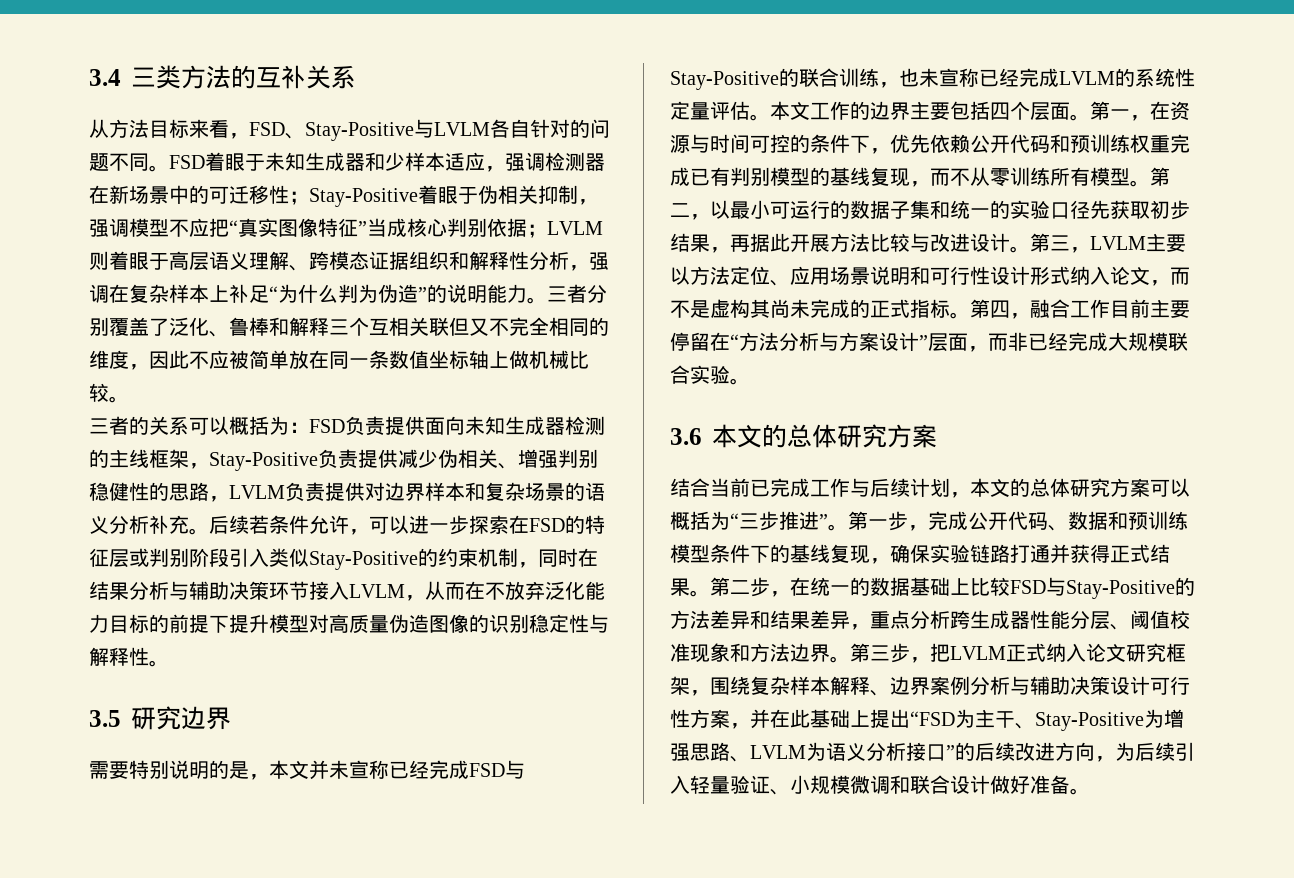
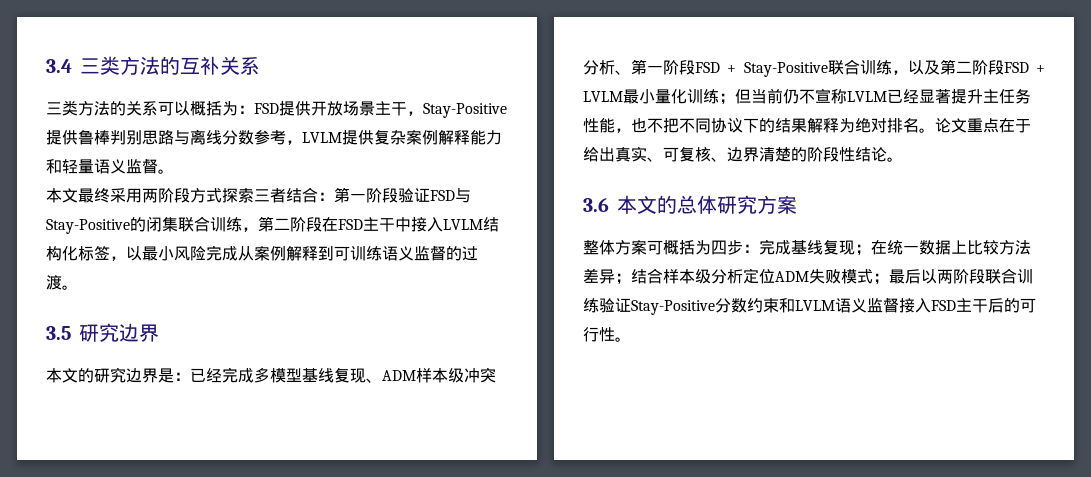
- 从方法目标来看，FSD、Stay-Positive与LVLM各自针对的问题不同。FSD着眼于未知生成器和少样本适应，强调检测器在新场景中的可迁移性；Stay-Positive着眼于伪相关抑制，强调模型不应把“真实图像特征”当成核心判别依据；LVLM则着眼于高层语义理解、跨模态证据组织和解释性分析，强调在复杂样本上补足“为什么判为伪造”的说明能力。三者分别覆盖了泛化、鲁棒和解释三个互相关联但又不完全相同的维度，因此不应被简单放在同一条数值坐标轴上做机械比较。
- 三者的关系可以概括为：FSD负责提供面向未知生成器检测的主线框架，Stay-Positive负责提供减少伪相关、增强判别稳健性的思路，LVLM负责提供对边界样本和复杂场景的语义分析补充。后续若条件允许，可以进一步探索在FSD的特征层或判别阶段引入类似Stay-Positive的约束机制，同时在结果分析与辅助决策环节接入LVLM，从而在不放弃泛化能力目标的前提下提升模型对高质量伪造图像的识别稳定性与解释性。
+ 三类方法的关系可以概括为：FSD提供开放场景主干，Stay-Positive提供鲁棒判别思路与离线分数参考，LVLM提供复杂案例解释能力和轻量语义监督。
+ 本文最终采用两阶段方式探索三者结合：第一阶段验证FSD与Stay-Positive的闭集联合训练，第二阶段在FSD主干中接入LVLM结构化标签，以最小风险完成从案例解释到可训练语义监督的过渡。
  3.5研究边界
- 需要特别说明的是，本文并未宣称已经完成FSD与Stay-Positive的联合训练，也未宣称已经完成LVLM的系统性定量评估。本文工作的边界主要包括四个层面。第一，在资源与时间可控的条件下，优先依赖公开代码和预训练权重完成已有判别模型的基线复现，而不从零训练所有模型。第二，以最小可运行的数据子集和统一的实验口径先获取初步结果，再据此开展方法比较与改进设计。第三，LVLM主要以方法定位、应用场景说明和可行性设计形式纳入论文，而不是虚构其尚未完成的正式指标。第四，融合工作目前主要停留在“方法分析与方案设计”层面，而非已经完成大规模联合实验。
+ 本文的研究边界是：已经完成多模型基线复现、ADM样本级冲突分析、第一阶段FSD + Stay-Positive联合训练，以及第二阶段FSD + LVLM最小量化训练；但当前仍不宣称LVLM已经显著提升主任务性能，也不把不同协议下的结果解释为绝对排名。论文重点在于给出真实、可复核、边界清楚的阶段性结论。
- 结合当前已完成工作与后续计划，本文的总体研究方案可以概括为“三步推进”。第一步，完成公开代码、数据和预训练模型条件下的基线复现，确保实验链路打通并获得正式结果。第二步，在统一的数据基础上比较FSD与Stay-Positive的方法差异和结果差异，重点分析跨生成器性能分层、阈值校准现象和方法边界。第三步，把LVLM正式纳入论文研究框架，围绕复杂样本解释、边界案例分析与辅助决策设计可行性方案，并在此基础上提出“FSD为主干、Stay-Positive为增强思路、LVLM为语义分析接口”的后续改进方向，为后续引入轻量验证、小规模微调和联合设计做好准备。
+ 整体方案可概括为四步：完成基线复现；在统一数据上比较方法差异；结合样本级分析定位ADM失败模式；最后以两阶段联合训练验证Stay-Positive分数约束和LVLM语义监督接入FSD主干后的可行性。

